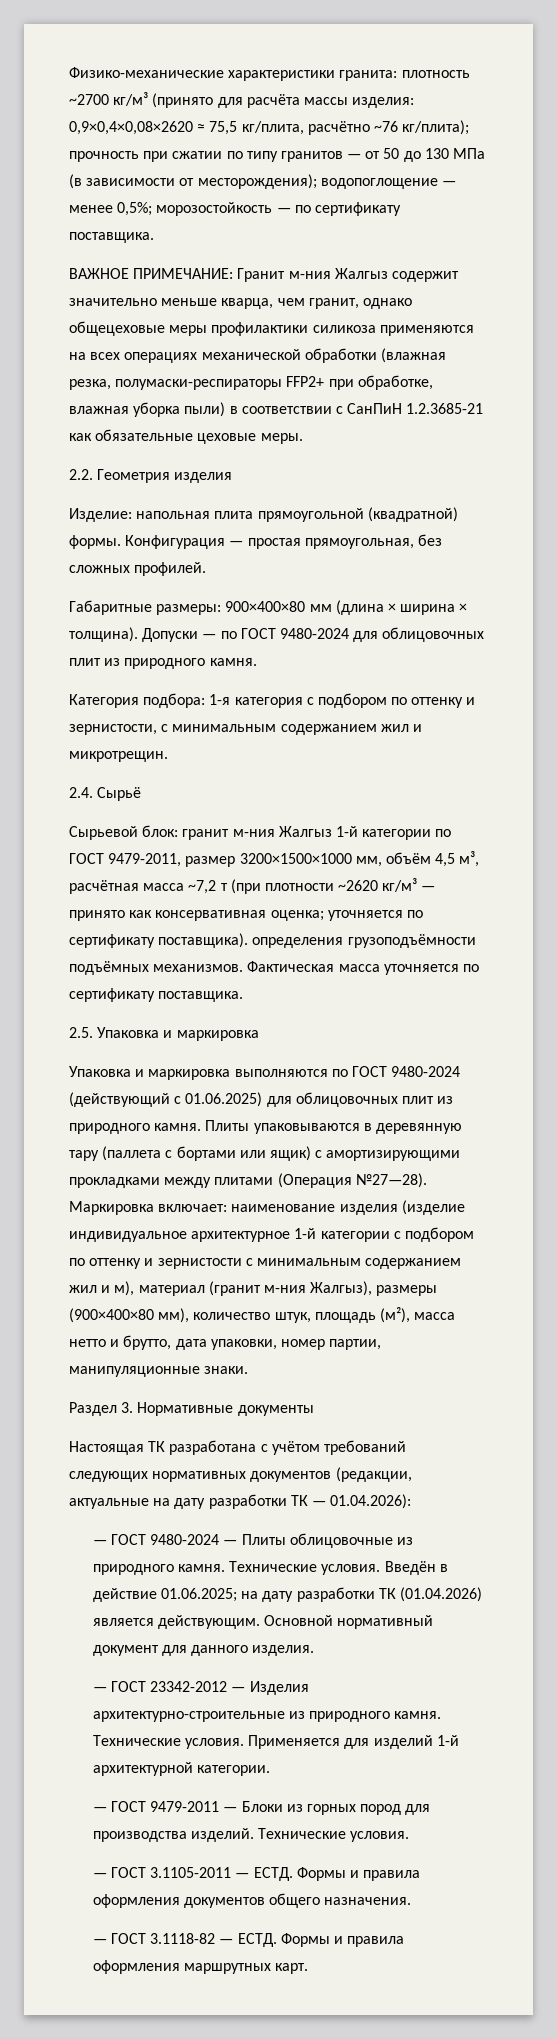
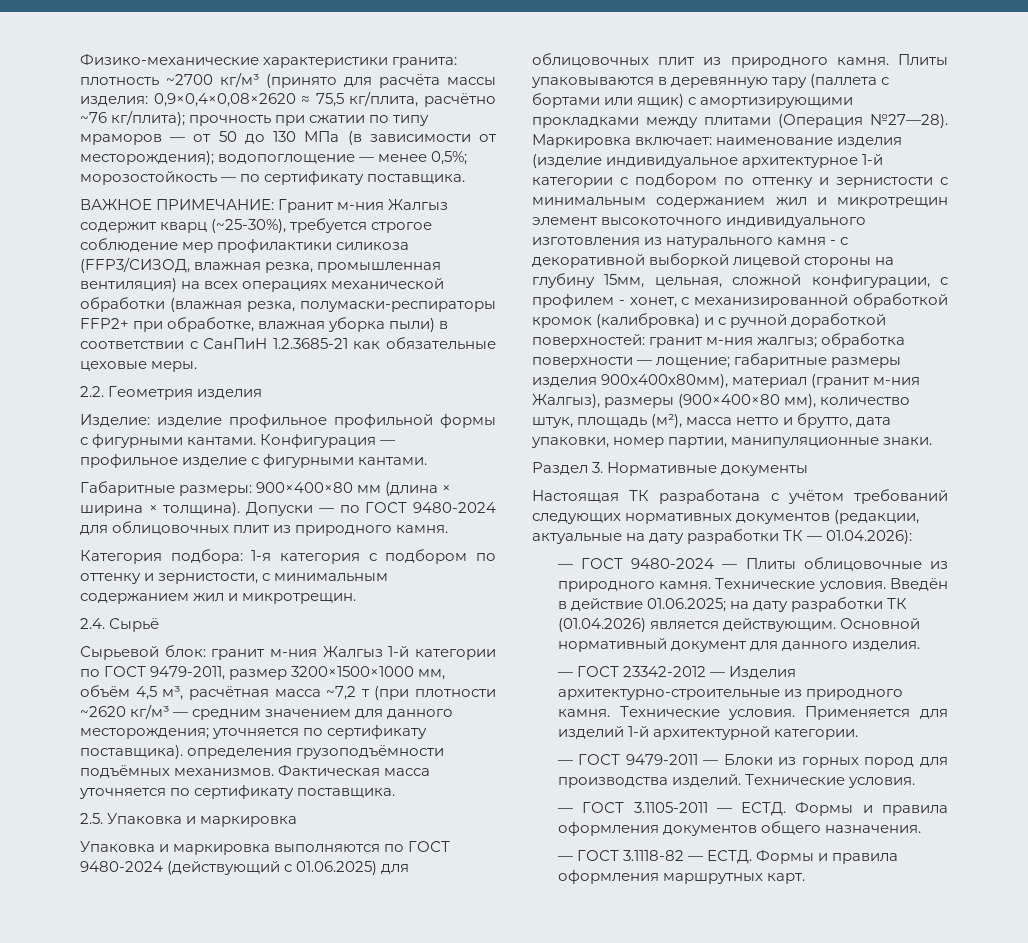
- Физико-механические характеристики гранита: плотность ~2700 кг/м³ (принято для расчёта массы изделия: 0,9×0,4×0,08×2620 ≈ 75,5 кг/плита, расчётно ~76 кг/плита); прочность при сжатии по типу гранитов — от 50 до 130 МПа (в зависимости от месторождения); водопоглощение — менее 0,5%; морозостойкость — по сертификату поставщика.
+ Физико-механические характеристики гранита: плотность ~2700 кг/м³ (принято для расчёта массы изделия: 0,9×0,4×0,08×2620 ≈ 75,5 кг/плита, расчётно ~76 кг/плита); прочность при сжатии по типу мраморов — от 50 до 130 МПа (в зависимости от месторождения); водопоглощение — менее 0,5%; морозостойкость — по сертификату поставщика.
- ВАЖНОЕ ПРИМЕЧАНИЕ: Гранит м-ния Жалгыз содержит значительно меньше кварца, чем гранит, однако общецеховые меры профилактики силикоза применяются на всех операциях механической обработки (влажная резка, полумаски-респираторы FFP2+ при обработке, влажная уборка пыли) в соответствии с СанПиН 1.2.3685-21 как обязательные цеховые меры.
+ ВАЖНОЕ ПРИМЕЧАНИЕ: Гранит м-ния Жалгыз содержит кварц (~25-30%), требуется строгое соблюдение мер профилактики силикоза (FFP3/СИЗОД, влажная резка, промышленная вентиляция) на всех операциях механической обработки (влажная резка, полумаски-респираторы FFP2+ при обработке, влажная уборка пыли) в соответствии с СанПиН 1.2.3685-21 как обязательные цеховые меры.
- Изделие: напольная плита прямоугольной (квадратной) формы. Конфигурация — простая прямоугольная, без сложных профилей.
+ Изделие: изделие профильное профильной формы с фигурными кантами. Конфигурация — профильное изделие с фигурными кантами.
- Сырьевой блок: гранит м-ния Жалгыз 1-й категории по ГОСТ 9479-2011, размер 3200×1500×1000 мм, объём 4,5 м³, расчётная масса ~7,2 т (при плотности ~2620 кг/м³ — принято как консервативная оценка; уточняется по сертификату поставщика). определения грузоподъёмности подъёмных механизмов.
+ Сырьевой блок: гранит м-ния Жалгыз 1-й категории по ГОСТ 9479-2011, размер 3200×1500×1000 мм, объём 4,5 м³, расчётная масса ~7,2 т (при плотности ~2620 кг/м³ — средним значением для данного месторождения; уточняется по сертификату поставщика). определения грузоподъёмности подъёмных механизмов.
- Маркировка включает: наименование изделия (изделие индивидуальное архитектурное 1-й категории с подбором по оттенку и зернистости с минимальным содержанием жил и м), материал (гранит м-ния Жалгыз), размеры (900×400×80 мм), количество штук, площадь (м²), масса нетто и брутто, дата упаковки, номер партии, манипуляционные знаки.
+ Маркировка включает: наименование изделия (изделие индивидуальное архитектурное 1-й категории с подбором по оттенку и зернистости с минимальным содержанием жил и микротрещин элемент высокоточного индивидуального изготовления из натурального камня - с декоративной выборкой лицевой стороны на глубину 15мм, цельная, сложной конфигурации, с профилем - хонет, с механизированной обработкой кромок (калибровка) и с ручной доработкой поверхностей: гранит м-ния жалгыз; обработка поверхности — лощение; габаритные размеры изделия 900х400х80мм), материал (гранит м-ния Жалгыз), размеры (900×400×80 мм), количество штук, площадь (м²), масса нетто и брутто, дата упаковки, номер партии, манипуляционные знаки.

